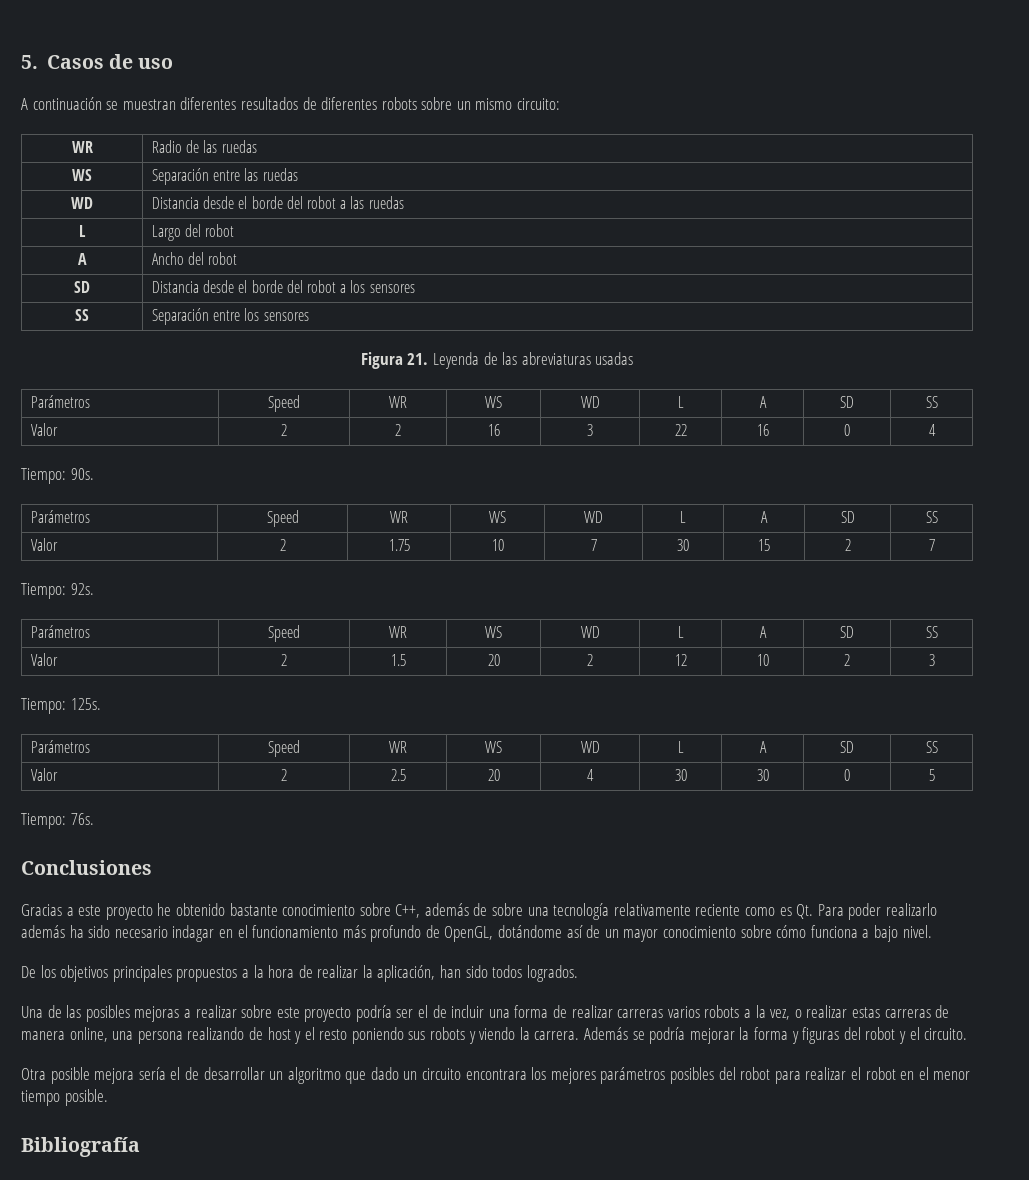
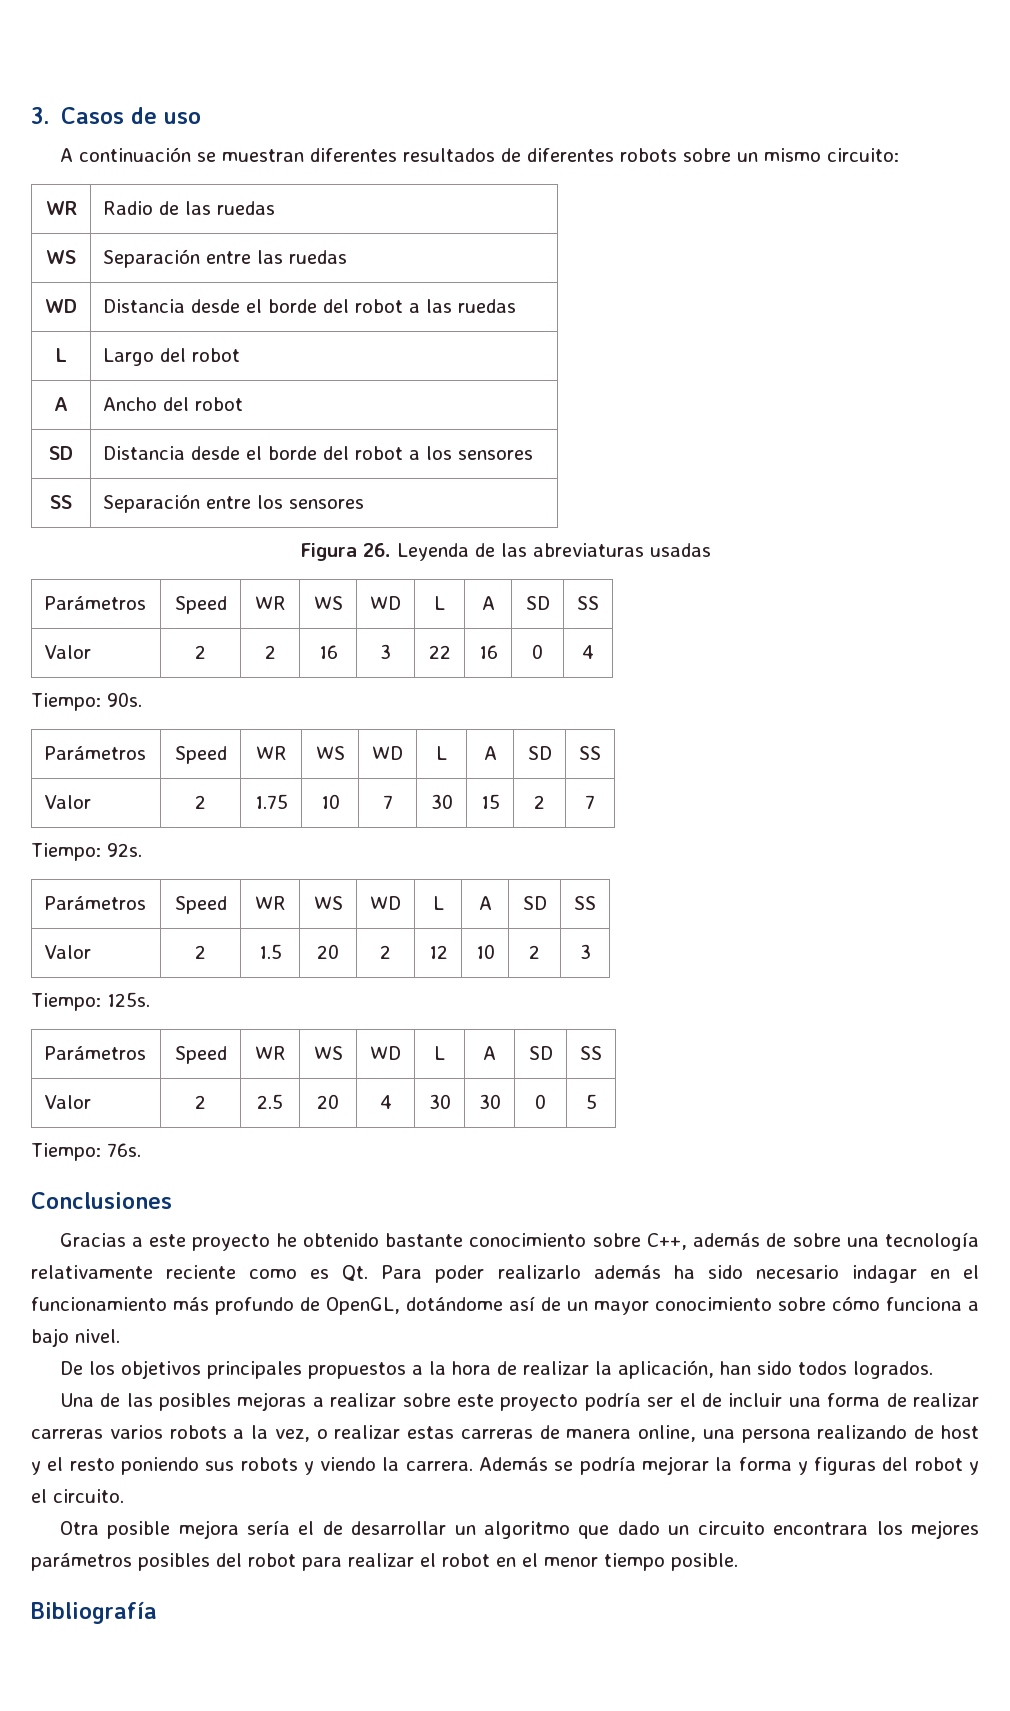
- 5. Casos de uso
+ 3. Casos de uso
- Figura 21. Leyenda de las abreviaturas usadas
+ Figura 26. Leyenda de las abreviaturas usadas

